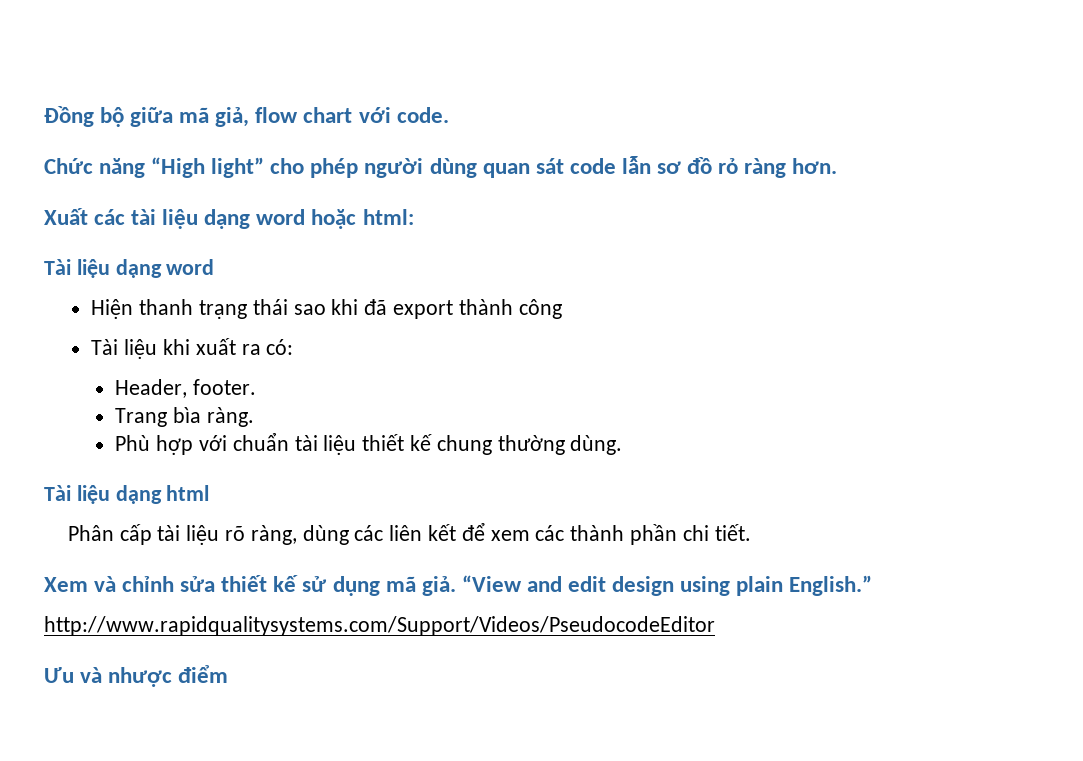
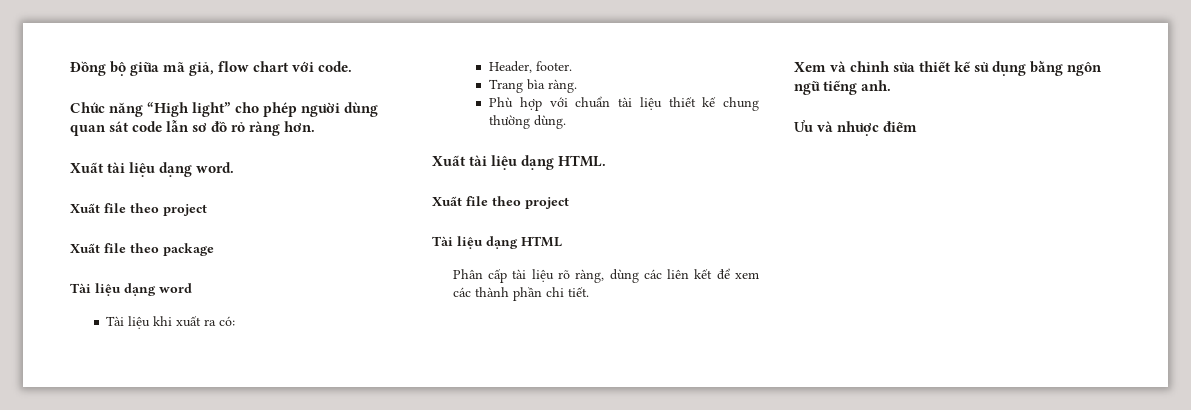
- Xuất các tài liệu dạng word hoặc html:
+ Xuất tài liệu dạng word.
+ Xuất file theo project
+ Xuất file theo package
  Tài liệu dạng word
- Hiện thanh trạng thái sao khi đã export thành công
- Tài liệu dạng html
+ Xuất tài liệu dạng HTML.
+ Xuất file theo project
+ Tài liệu dạng HTML
- Xem và chỉnh sửa thiết kế sử dụng mã giả. “View and edit design using plain English.”
- http://www.rapidqualitysystems.com/Support/Videos/PseudocodeEditor
+ Xem và chỉnh sửa thiết kế sử dụng bằng ngôn ngữ tiếng anh.

